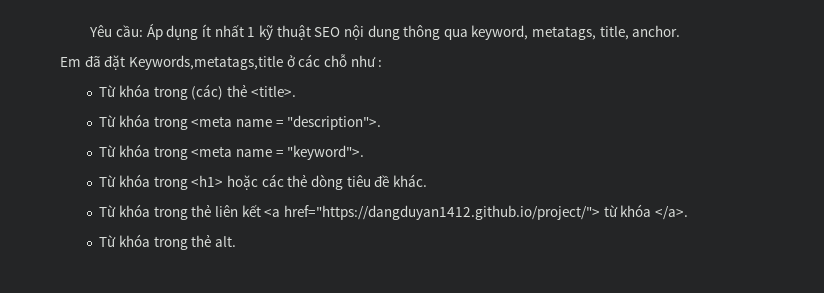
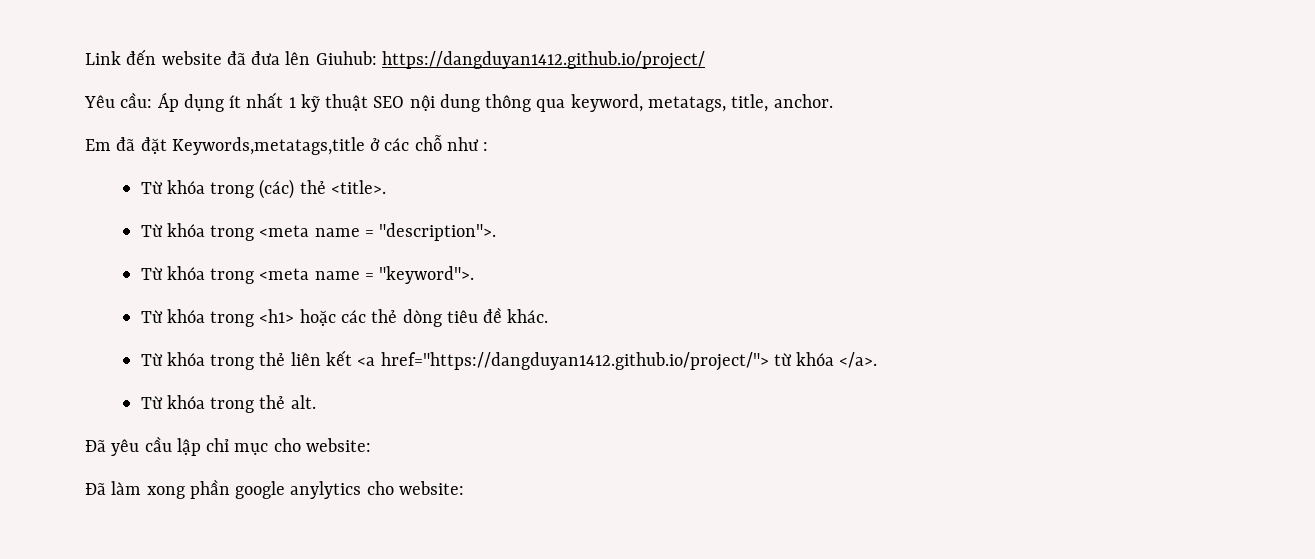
+ Link đến website đã đưa lên Giuhub: https://dangduyan1412.github.io/project/
+ Đã yêu cầu lập chỉ mục cho website:
+ Đã làm xong phần google anylytics cho website:

